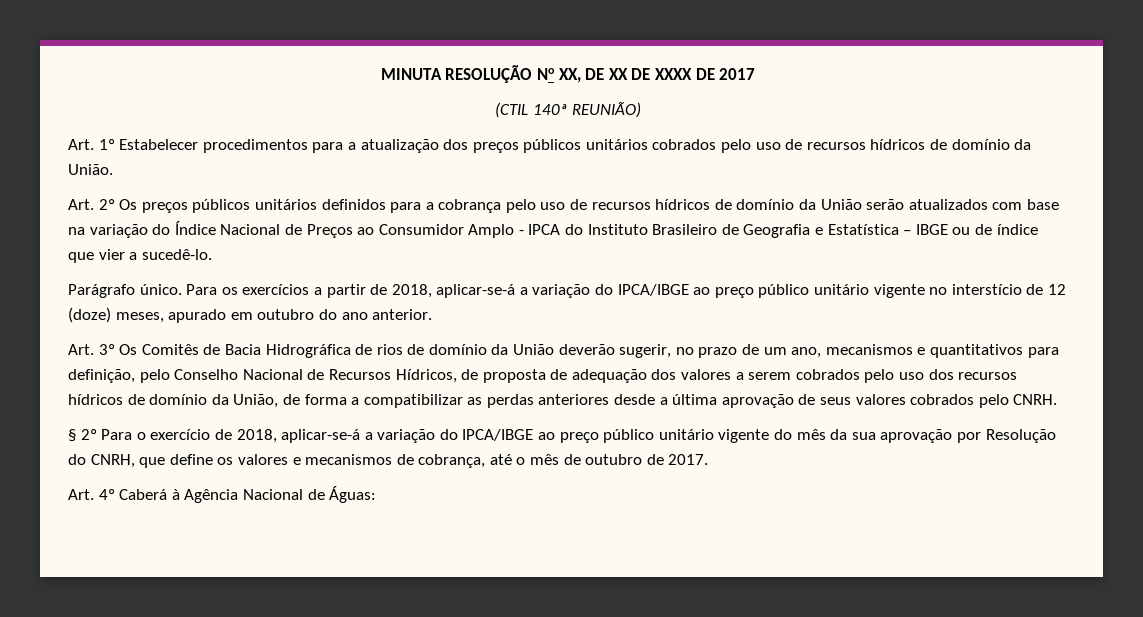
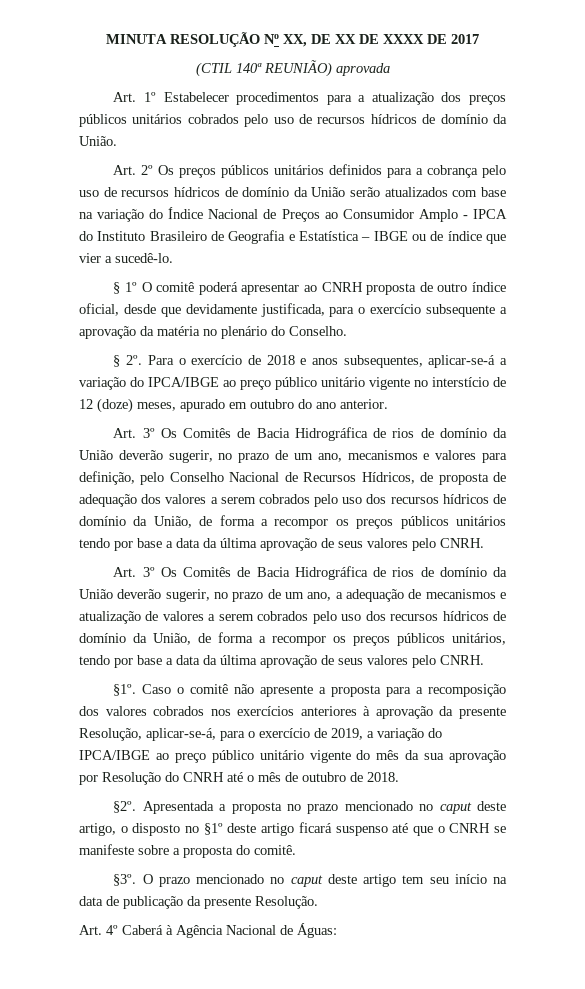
- (CTIL 140ª REUNIÃO)
+ (CTIL 140ª REUNIÃO) aprovada
- Parágrafo único. Para os exercícios a partir de 2018, aplicar-se-á a variação do IPCA/IBGE ao preço público unitário vigente no interstício de 12 (doze) meses, apurado em outubro do ano anterior.
+ § 1º O comitê poderá apresentar ao CNRH proposta de outro índice oficial, desde que devidamente justificada, para o exercício subsequente a aprovação da matéria no plenário do Conselho.
+ § 2º. Para o exercício de 2018 e anos subsequentes, aplicar-se-á a variação do IPCA/IBGE ao preço público unitário vigente no interstício de 12 (doze) meses, apurado em outubro do ano anterior.
- Art. 3º Os Comitês de Bacia Hidrográfica de rios de domínio da União deverão sugerir, no prazo de um ano, mecanismos e quantitativos para definição, pelo Conselho Nacional de Recursos Hídricos, de proposta de adequação dos valores a serem cobrados pelo uso dos recursos hídricos de domínio da União, de forma a compatibilizar as perdas anteriores desde a última aprovação de seus valores cobrados pelo CNRH.
- § 2º Para o exercício de 2018, aplicar-se-á a variação do IPCA/IBGE ao preço público unitário vigente do mês da sua aprovação por Resolução do CNRH, que define os valores e mecanismos de cobrança, até o mês de outubro de 2017.
+ Art. 3º Os Comitês de Bacia Hidrográfica de rios de domínio da União deverão sugerir, no prazo de um ano, mecanismos e valores para definição, pelo Conselho Nacional de Recursos Hídricos, de proposta de adequação dos valores a serem cobrados pelo uso dos recursos hídricos de domínio da União, de forma a recompor os preços públicos unitários tendo por base a data da última aprovação de seus valores pelo CNRH.
+ Art. 3º Os Comitês de Bacia Hidrográfica de rios de domínio da União deverão sugerir, no prazo de um ano, a adequação de mecanismos e atualização de valores a serem cobrados pelo uso dos recursos hídricos de domínio da União, de forma a recompor os preços públicos unitários, tendo por base a data da última aprovação de seus valores pelo CNRH.
+ §1º. Caso o comitê não apresente a proposta para a recomposição dos valores cobrados nos exercícios anteriores à aprovação da presente Resolução, aplicar-se-á, para o exercício de 2019, a variação do IPCA/IBGE ao preço público unitário vigente do mês da sua aprovação por Resolução do CNRH até o mês de outubro de 2018.
+ §2º. Apresentada a proposta no prazo mencionado no caput deste artigo, o disposto no §1º deste artigo ficará suspenso até que o CNRH se manifeste sobre a proposta do comitê.
+ §3º. O prazo mencionado no caput deste artigo tem seu início na data de publicação da presente Resolução.

